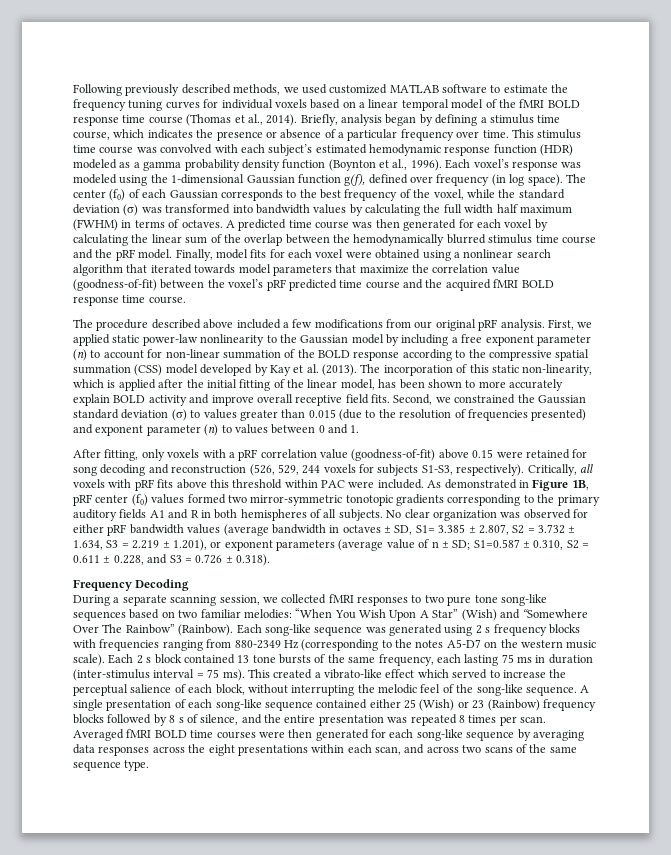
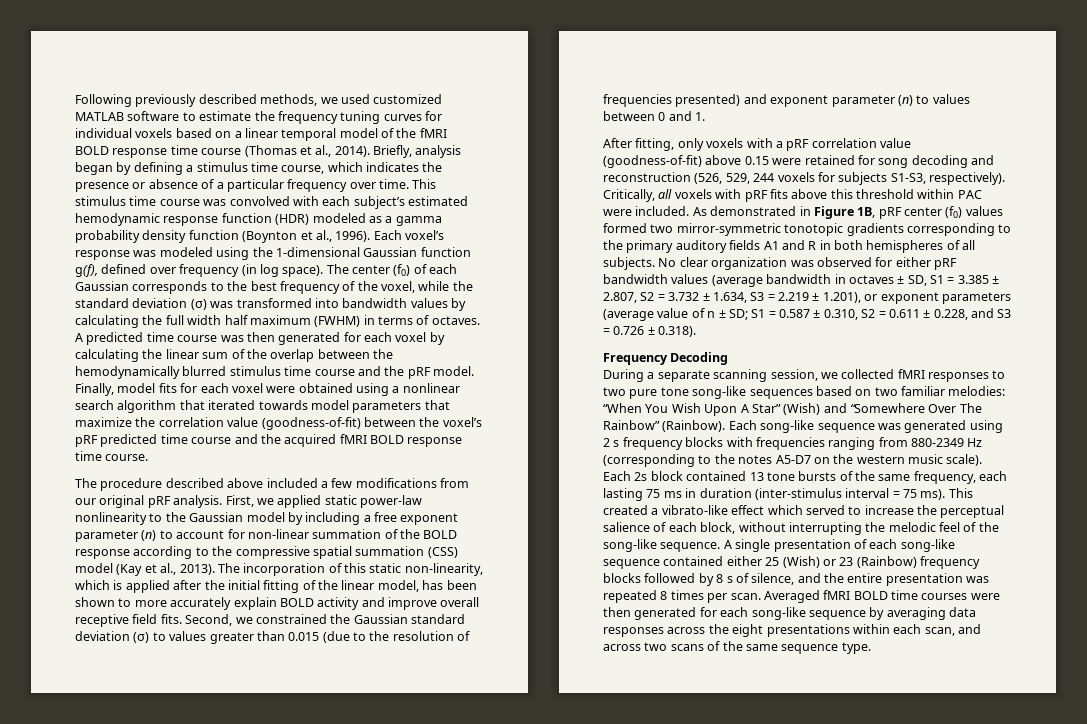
- First, we applied static power-law nonlinearity to the Gaussian model by including a free exponent parameter (n) to account for non-linear summation of the BOLD response according to the compressive spatial summation (CSS) model developed by Kay et al. (2013).
+ First, we applied static power-law nonlinearity to the Gaussian model by including a free exponent parameter (n) to account for non-linear summation of the BOLD response according to the compressive spatial summation (CSS) model (Kay et al., 2013).
- No clear organization was observed for either pRF bandwidth values (average bandwidth in octaves ± SD, S1= 3.385 ± 2.807, S2 = 3.732 ± 1.634, S3 = 2.219 ± 1.201), or exponent parameters (average value of n ± SD; S1=0.587 ± 0.310, S2 = 0.611 ± 0.228, and S3 = 0.726 ± 0.318).
+ No clear organization was observed for either pRF bandwidth values (average bandwidth in octaves ± SD, S1 = 3.385 ± 2.807, S2 = 3.732 ± 1.634, S3 = 2.219 ± 1.201), or exponent parameters (average value of n ± SD; S1 = 0.587 ± 0.310, S2 = 0.611 ± 0.228, and S3 = 0.726 ± 0.318).
- Each 2 s block contained 13 tone bursts of the same frequency, each lasting 75 ms in duration (inter-stimulus interval = 75 ms).
+ Each 2s block contained 13 tone bursts of the same frequency, each lasting 75 ms in duration (inter-stimulus interval = 75 ms).

